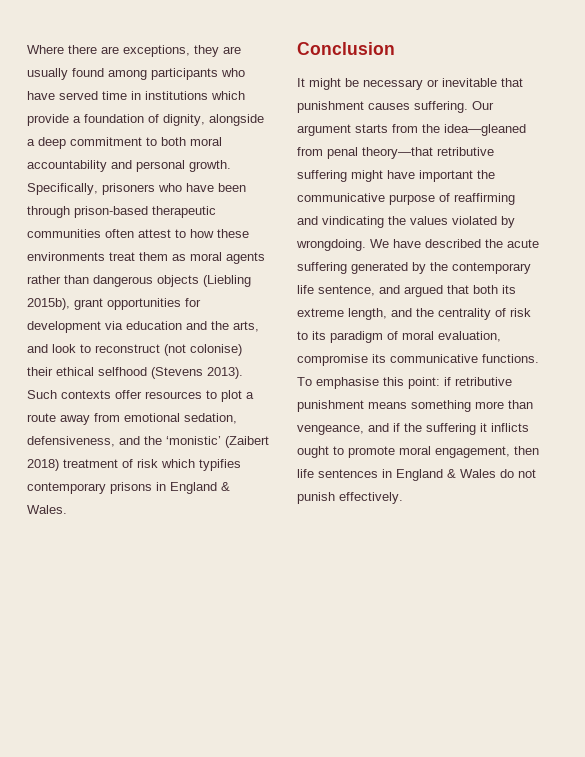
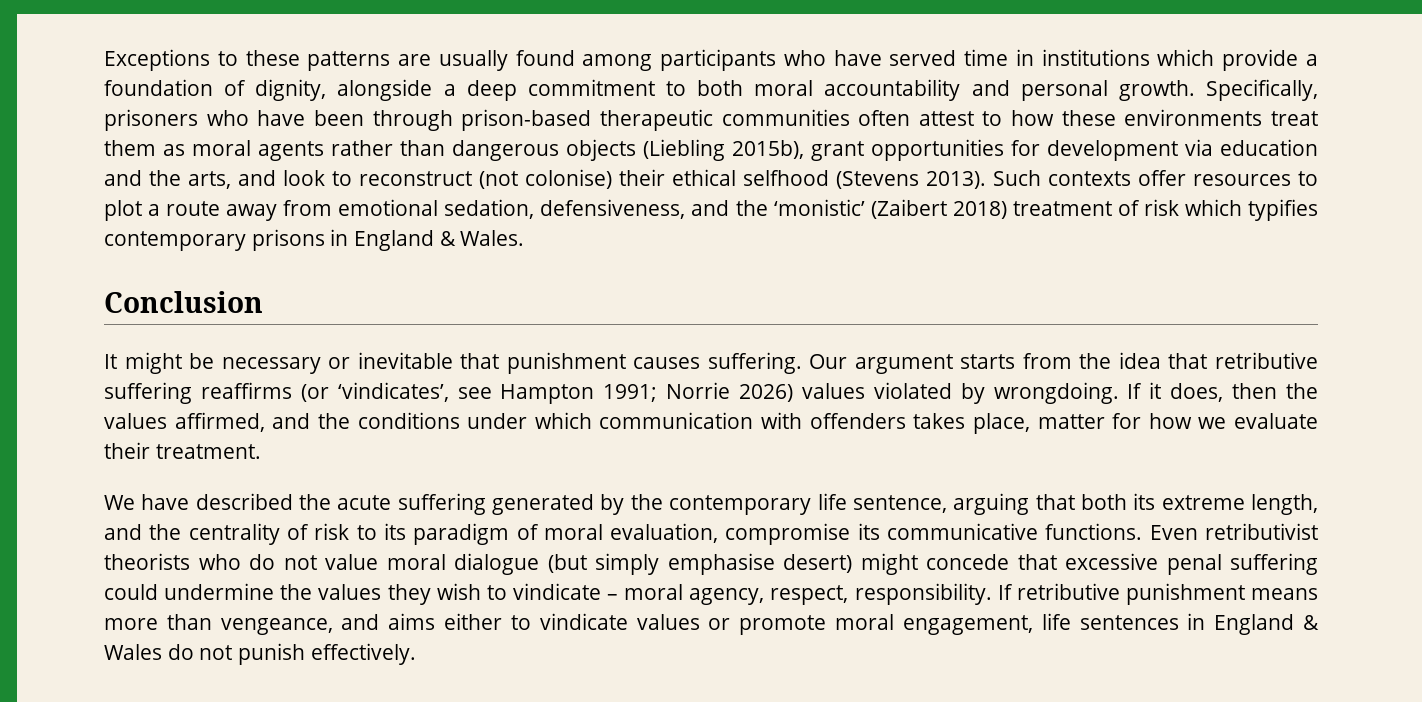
- Where there are exceptions, they are usually found among participants who have served time in institutions which provide a foundation of dignity, alongside a deep commitment to both moral accountability and personal growth.
+ Exceptions to these patterns are usually found among participants who have served time in institutions which provide a foundation of dignity, alongside a deep commitment to both moral accountability and personal growth.
- Our argument starts from the idea—gleaned from penal theory—that retributive suffering might have important the communicative purpose of reaffirming and vindicating the values violated by wrongdoing. We have described the acute suffering generated by the contemporary life sentence, and argued that both its extreme length, and the centrality of risk to its paradigm of moral evaluation, compromise its communicative functions.
+ Our argument starts from the idea that retributive suffering reaffirms (or ‘vindicates’, see Hampton 1991; Norrie 2026) values violated by wrongdoing. If it does, then the values affirmed, and the conditions under which communication with offenders takes place, matter for how we evaluate their treatment.
+ We have described the acute suffering generated by the contemporary life sentence, arguing that both its extreme length, and the centrality of risk to its paradigm of moral evaluation, compromise its communicative functions.
- To emphasise this point: if retributive punishment means something more than vengeance, and if the suffering it inflicts ought to promote moral engagement, then life sentences in England & Wales do not punish effectively.
+ Even retributivist theorists who do not value moral dialogue (but simply emphasise desert) might concede that excessive penal suffering could undermine the values they wish to vindicate – moral agency, respect, responsibility. If retributive punishment means more than vengeance, and aims either to vindicate values or promote moral engagement, life sentences in England & Wales do not punish effectively.

